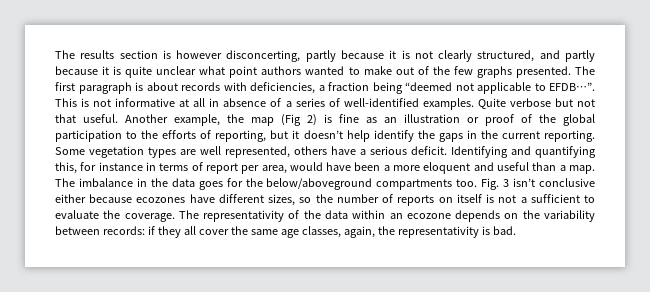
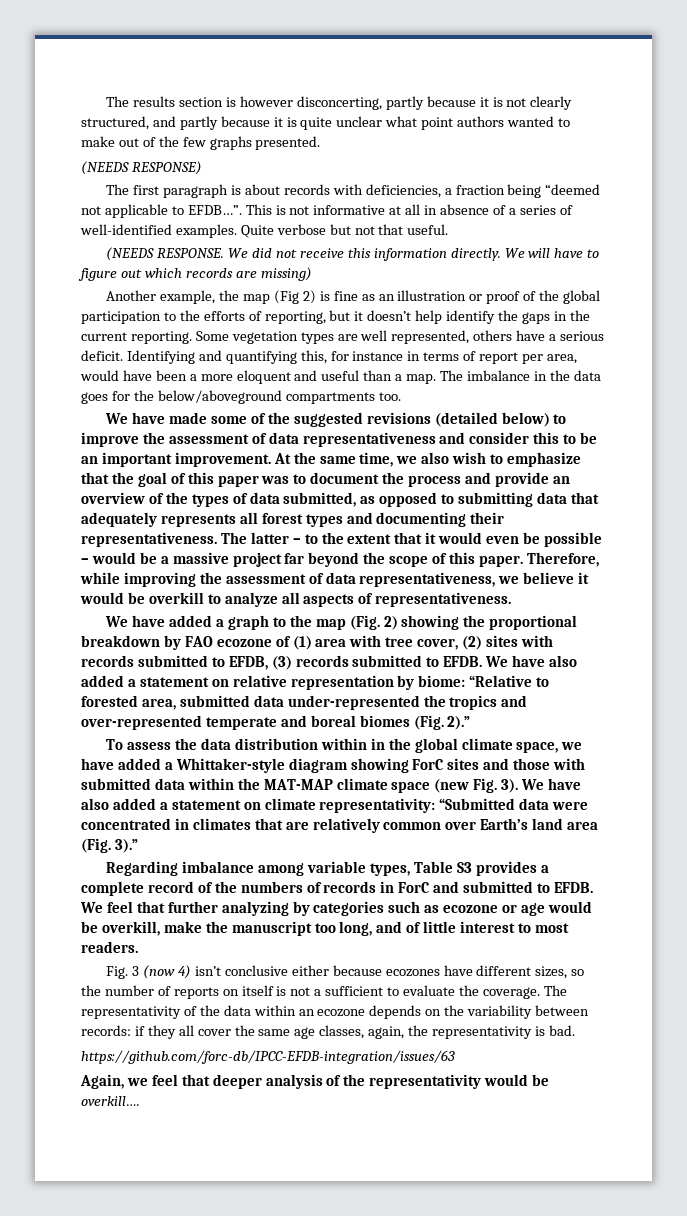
- The results section is however disconcerting, partly because it is not clearly structured, and partly because it is quite unclear what point authors wanted to make out of the few graphs presented. The first paragraph is about records with deficiencies, a fraction being “deemed not applicable to EFDB…”.
+ The results section is however disconcerting, partly because it is not clearly structured, and partly because it is quite unclear what point authors wanted to make out of the few graphs presented.
+ (NEEDS RESPONSE)
+ The first paragraph is about records with deficiencies, a fraction being “deemed not applicable to EFDB…”.
- Quite verbose but not that useful. Another example, the map (Fig 2) is fine as an illustration or proof of the global participation to the efforts of reporting, but it doesn’t help identify the gaps in the current reporting.
+ Quite verbose but not that useful.
+ (NEEDS RESPONSE. We did not receive this information directly. We will have to figure out which records are missing)
+ Another example, the map (Fig 2) is fine as an illustration or proof of the global participation to the efforts of reporting, but it doesn’t help identify the gaps in the current reporting.
- The imbalance in the data goes for the below/aboveground compartments too. Fig. 3 isn’t conclusive either because ecozones have different sizes, so the number of reports on itself is not a sufficient to evaluate the coverage.
+ The imbalance in the data goes for the below/aboveground compartments too.
+ We have made some of the suggested revisions (detailed below) to improve the assessment of data representativeness and consider this to be an important improvement. At the same time, we also wish to emphasize that the goal of this paper was to document the process and provide an overview of the types of data submitted, as opposed to submitting data that adequately represents all forest types and documenting their representativeness. The latter – to the extent that it would even be possible – would be a massive project far beyond the scope of this paper. Therefore, while improving the assessment of data representativeness, we believe it would be overkill to analyze all aspects of representativeness.
+ We have added a graph to the map (Fig. 2) showing the proportional breakdown by FAO ecozone of (1) area with tree cover, (2) sites with records submitted to EFDB, (3) records submitted to EFDB. We have also added a statement on relative representation by biome: “Relative to forested area, submitted data under-represented the tropics and over-represented temperate and boreal biomes (Fig. 2).”
+ To assess the data distribution within in the global climate space, we have added a Whittaker-style diagram showing ForC sites and those with submitted data within the MAT-MAP climate space (new Fig. 3). We have also added a statement on climate representativity: “Submitted data were concentrated in climates that are relatively common over Earth’s land area (Fig. 3).”
+ Regarding imbalance among variable types, Table S3 provides a complete record of the numbers of records in ForC and submitted to EFDB. We feel that further analyzing by categories such as ecozone or age would be overkill, make the manuscript too long, and of little interest to most readers.
+ Fig. 3 (now 4) isn’t conclusive either because ecozones have different sizes, so the number of reports on itself is not a sufficient to evaluate the coverage.
+ https://github.com/forc-db/IPCC-EFDB-integration/issues/63
+ Again, we feel that deeper analysis of the representativity would be overkill….

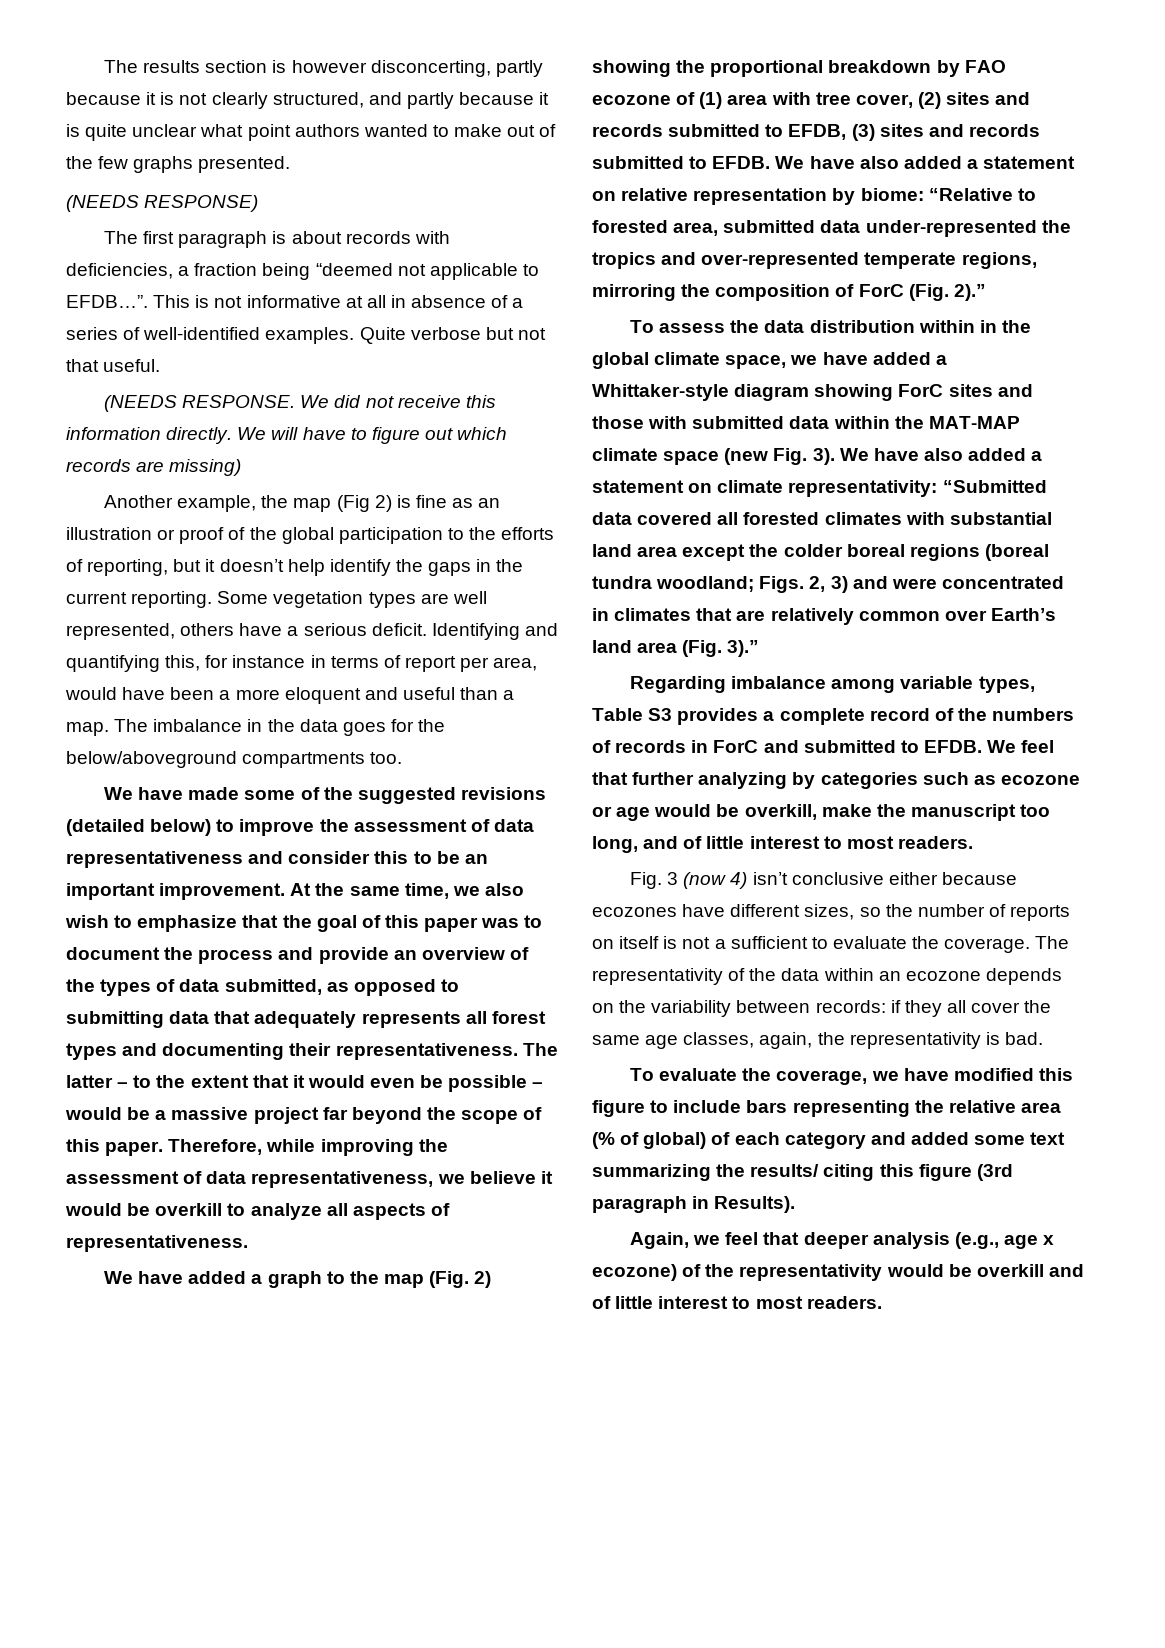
- We have added a graph to the map (Fig. 2) showing the proportional breakdown by FAO ecozone of (1) area with tree cover, (2) sites with records submitted to EFDB, (3) records submitted to EFDB.
+ We have added a graph to the map (Fig. 2) showing the proportional breakdown by FAO ecozone of (1) area with tree cover, (2) sites and records submitted to EFDB, (3) sites and records submitted to EFDB.
- We have also added a statement on relative representation by biome: “Relative to forested area, submitted data under-represented the tropics and over-represented temperate and boreal biomes (Fig. 2).”
+ We have also added a statement on relative representation by biome: “Relative to forested area, submitted data under-represented the tropics and over-represented temperate regions, mirroring the composition of ForC (Fig. 2).”
- We have also added a statement on climate representativity: “Submitted data were concentrated in climates that are relatively common over Earth’s land area (Fig. 3).”
+ We have also added a statement on climate representativity: “Submitted data covered all forested climates with substantial land area except the colder boreal regions (boreal tundra woodland; Figs. 2, 3) and were concentrated in climates that are relatively common over Earth’s land area (Fig. 3).”
- https://github.com/forc-db/IPCC-EFDB-integration/issues/63
+ To evaluate the coverage, we have modified this figure to include bars representing the relative area (% of global) of each category and added some text summarizing the results/ citing this figure (3rd paragraph in Results).
- Again, we feel that deeper analysis of the representativity would be overkill….
+ Again, we feel that deeper analysis (e.g., age x ecozone) of the representativity would be overkill and of little interest to most readers.

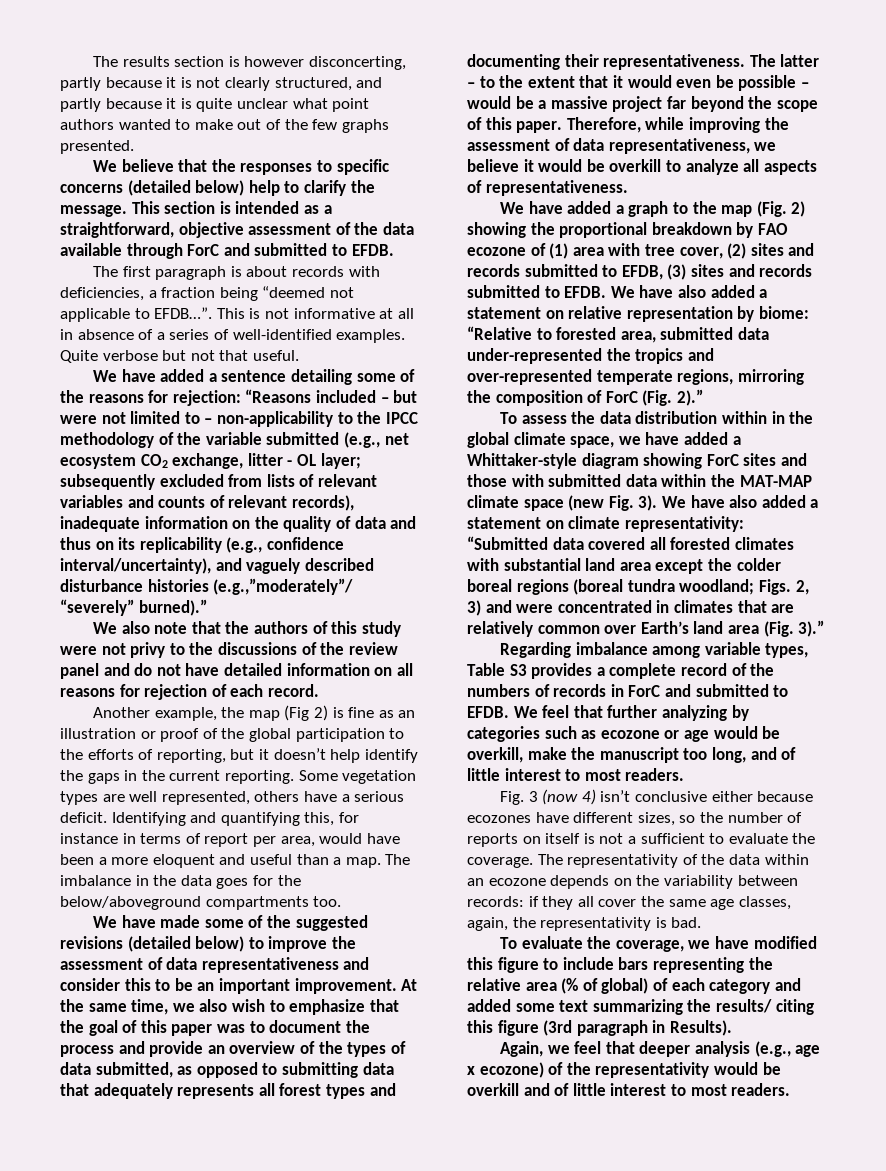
- (NEEDS RESPONSE)
+ We believe that the responses to specific concerns (detailed below) help to clarify the message. This section is intended as a straightforward, objective assessment of the data available through ForC and submitted to EFDB.
- (NEEDS RESPONSE. We did not receive this information directly. We will have to figure out which records are missing)
+ We have added a sentence detailing some of the reasons for rejection: “Reasons included – but were not limited to – non-applicability to the IPCC methodology of the variable submitted (e.g., net ecosystem CO2 exchange, litter - OL layer; subsequently excluded from lists of relevant variables and counts of relevant records), inadequate information on the quality of data and thus on its replicability (e.g., confidence interval/uncertainty), and vaguely described disturbance histories (e.g.,”moderately”/ “severely” burned).”
+ We also note that the authors of this study were not privy to the discussions of the review panel and do not have detailed information on all reasons for rejection of each record.

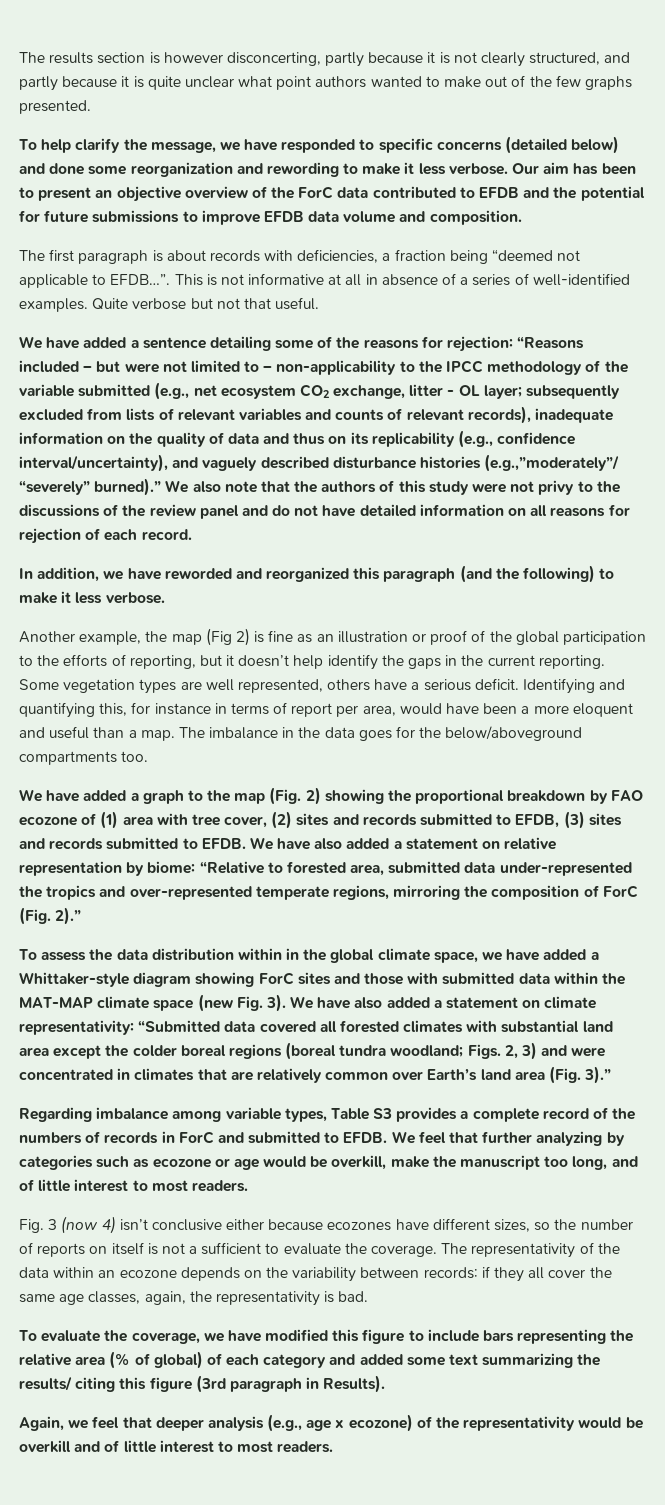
- We believe that the responses to specific concerns (detailed below) help to clarify the message. This section is intended as a straightforward, objective assessment of the data available through ForC and submitted to EFDB.
+ To help clarify the message, we have responded to specific concerns (detailed below) and done some reorganization and rewording to make it less verbose. Our aim has been to present an objective overview of the ForC data contributed to EFDB and the potential for future submissions to improve EFDB data volume and composition.
- subsequently excluded from lists of relevant variables and counts of relevant records), inadequate information on the quality of data and thus on its replicability (e.g., confidence interval/uncertainty), and vaguely described disturbance histories (e.g.,”moderately”/ “severely” burned).”
- We also note that the authors of this study were not privy to the discussions of the review panel and do not have detailed information on all reasons for rejection of each record.
+ subsequently excluded from lists of relevant variables and counts of relevant records), inadequate information on the quality of data and thus on its replicability (e.g., confidence interval/uncertainty), and vaguely described disturbance histories (e.g.,”moderately”/ “severely” burned).” We also note that the authors of this study were not privy to the discussions of the review panel and do not have detailed information on all reasons for rejection of each record.
+ In addition, we have reworded and reorganized this paragraph (and the following) to make it less verbose.
- We have made some of the suggested revisions (detailed below) to improve the assessment of data representativeness and consider this to be an important improvement. At the same time, we also wish to emphasize that the goal of this paper was to document the process and provide an overview of the types of data submitted, as opposed to submitting data that adequately represents all forest types and documenting their representativeness. The latter – to the extent that it would even be possible – would be a massive project far beyond the scope of this paper. Therefore, while improving the assessment of data representativeness, we believe it would be overkill to analyze all aspects of representativeness.

